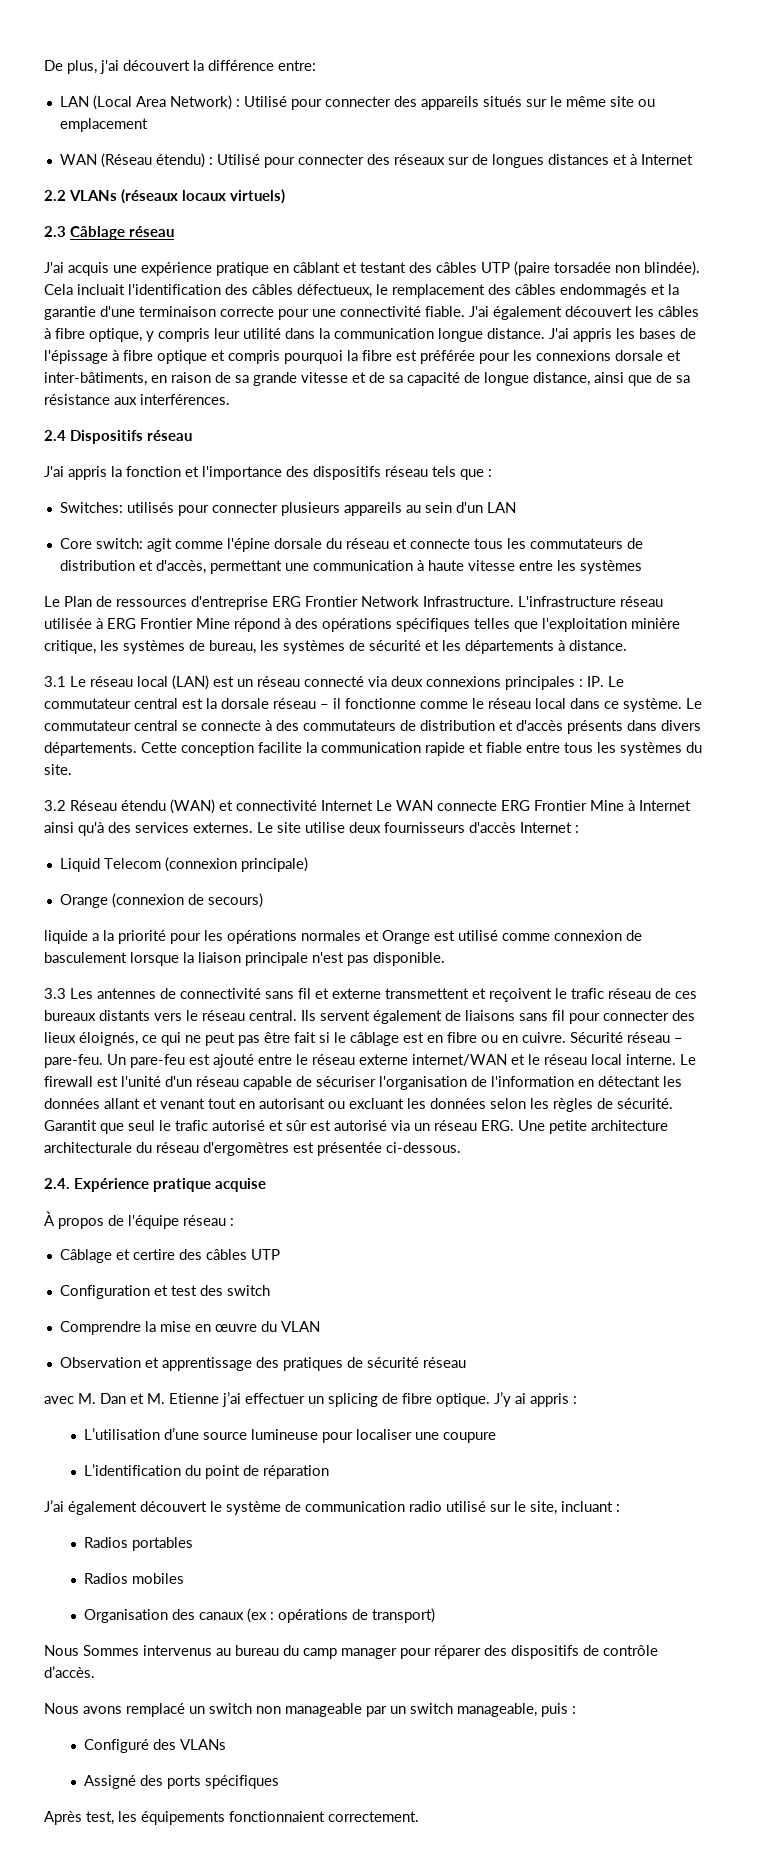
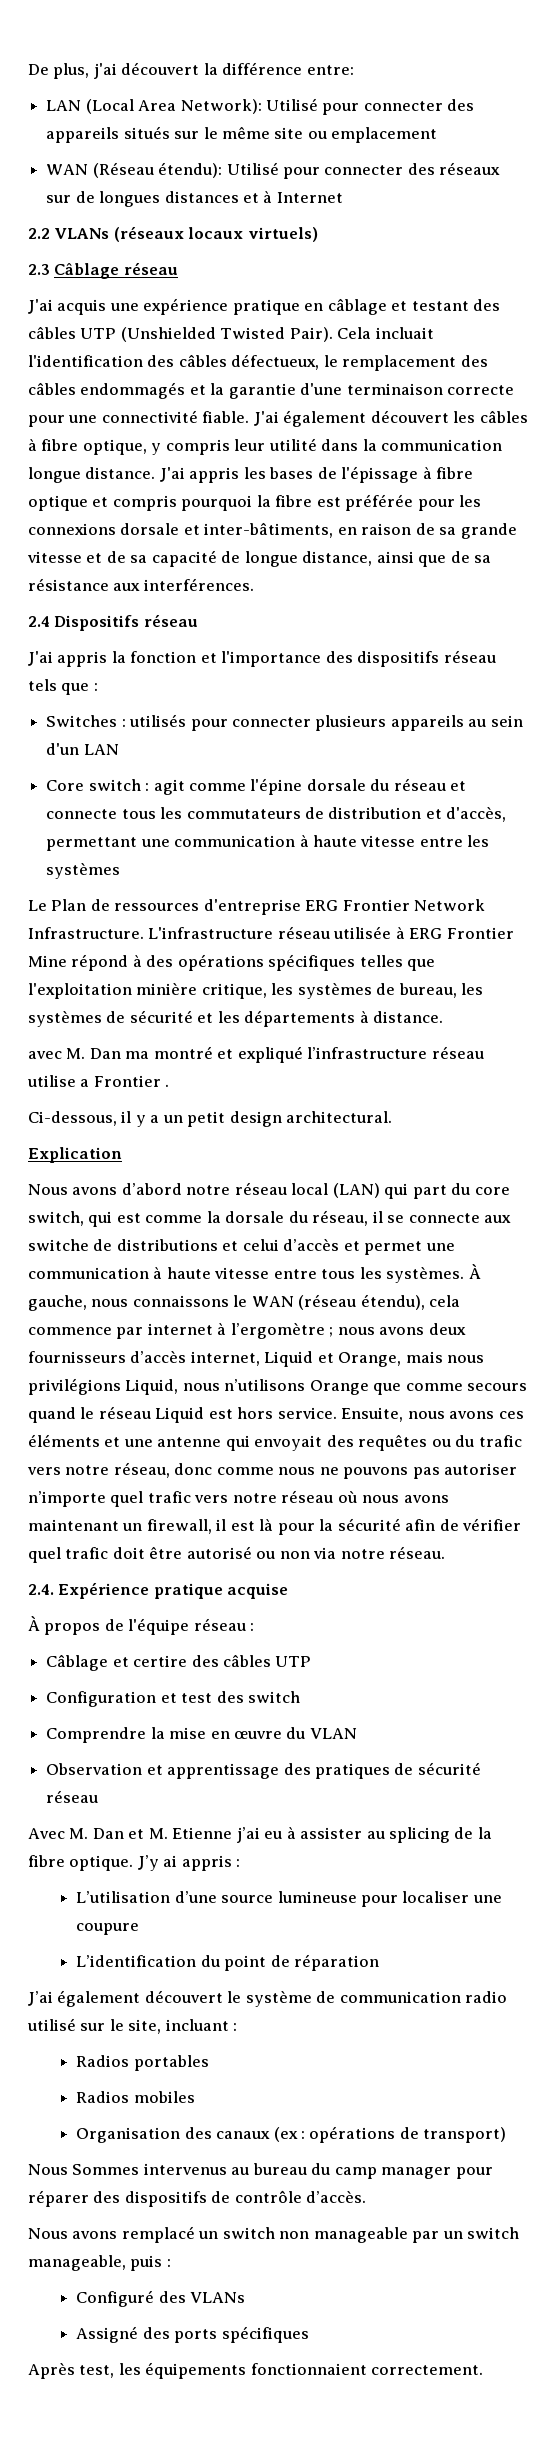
- LAN (Local Area Network) : Utilisé pour connecter des appareils situés sur le même site ou emplacement
+ LAN (Local Area Network): Utilisé pour connecter des appareils situés sur le même site ou emplacement
- WAN (Réseau étendu) : Utilisé pour connecter des réseaux sur de longues distances et à Internet
+ WAN (Réseau étendu): Utilisé pour connecter des réseaux sur de longues distances et à Internet
- J'ai acquis une expérience pratique en câblant et testant des câbles UTP (paire torsadée non blindée).
+ J'ai acquis une expérience pratique en câblage et testant des câbles UTP (Unshielded Twisted Pair).
- Switches: utilisés pour connecter plusieurs appareils au sein d'un LAN
+ Switches : utilisés pour connecter plusieurs appareils au sein d'un LAN
- Core switch: agit comme l'épine dorsale du réseau et connecte tous les commutateurs de distribution et d'accès, permettant une communication à haute vitesse entre les systèmes
+ Core switch : agit comme l'épine dorsale du réseau et connecte tous les commutateurs de distribution et d'accès, permettant une communication à haute vitesse entre les systèmes
- 3.1 Le réseau local (LAN) est un réseau connecté via deux connexions principales : IP. Le commutateur central est la dorsale réseau – il fonctionne comme le réseau local dans ce système. Le commutateur central se connecte à des commutateurs de distribution et d'accès présents dans divers départements. Cette conception facilite la communication rapide et fiable entre tous les systèmes du site.
- 3.2 Réseau étendu (WAN) et connectivité Internet Le WAN connecte ERG Frontier Mine à Internet ainsi qu'à des services externes. Le site utilise deux fournisseurs d'accès Internet :
- Liquid Telecom (connexion principale)
- Orange (connexion de secours)
- liquide a la priorité pour les opérations normales et Orange est utilisé comme connexion de basculement lorsque la liaison principale n'est pas disponible.
- 3.3 Les antennes de connectivité sans fil et externe transmettent et reçoivent le trafic réseau de ces bureaux distants vers le réseau central. Ils servent également de liaisons sans fil pour connecter des lieux éloignés, ce qui ne peut pas être fait si le câblage est en fibre ou en cuivre. Sécurité réseau – pare-feu. Un pare-feu est ajouté entre le réseau externe internet/WAN et le réseau local interne. Le firewall est l'unité d'un réseau capable de sécuriser l'organisation de l'information en détectant les données allant et venant tout en autorisant ou excluant les données selon les règles de sécurité. Garantit que seul le trafic autorisé et sûr est autorisé via un réseau ERG. Une petite architecture architecturale du réseau d'ergomètres est présentée ci-dessous.
+ avec M. Dan ma montré et expliqué l’infrastructure réseau utilise a Frontier .
+ Ci-dessous, il y a un petit design architectural.
+ Explication
+ Nous avons d’abord notre réseau local (LAN) qui part du core switch, qui est comme la dorsale du réseau, il se connecte aux switche de distributions et celui d’accès et permet une communication à haute vitesse entre tous les systèmes. À gauche, nous connaissons le WAN (réseau étendu), cela commence par internet à l’ergomètre ; nous avons deux fournisseurs d’accès internet, Liquid et Orange, mais nous privilégions Liquid, nous n’utilisons Orange que comme secours quand le réseau Liquid est hors service. Ensuite, nous avons ces éléments et une antenne qui envoyait des requêtes ou du trafic vers notre réseau, donc comme nous ne pouvons pas autoriser n’importe quel trafic vers notre réseau où nous avons maintenant un firewall, il est là pour la sécurité afin de vérifier quel trafic doit être autorisé ou non via notre réseau.
- avec M. Dan et M. Etienne j’ai effectuer un splicing de fibre optique.
+ Avec M. Dan et M. Etienne j’ai eu à assister au splicing de la fibre optique.

